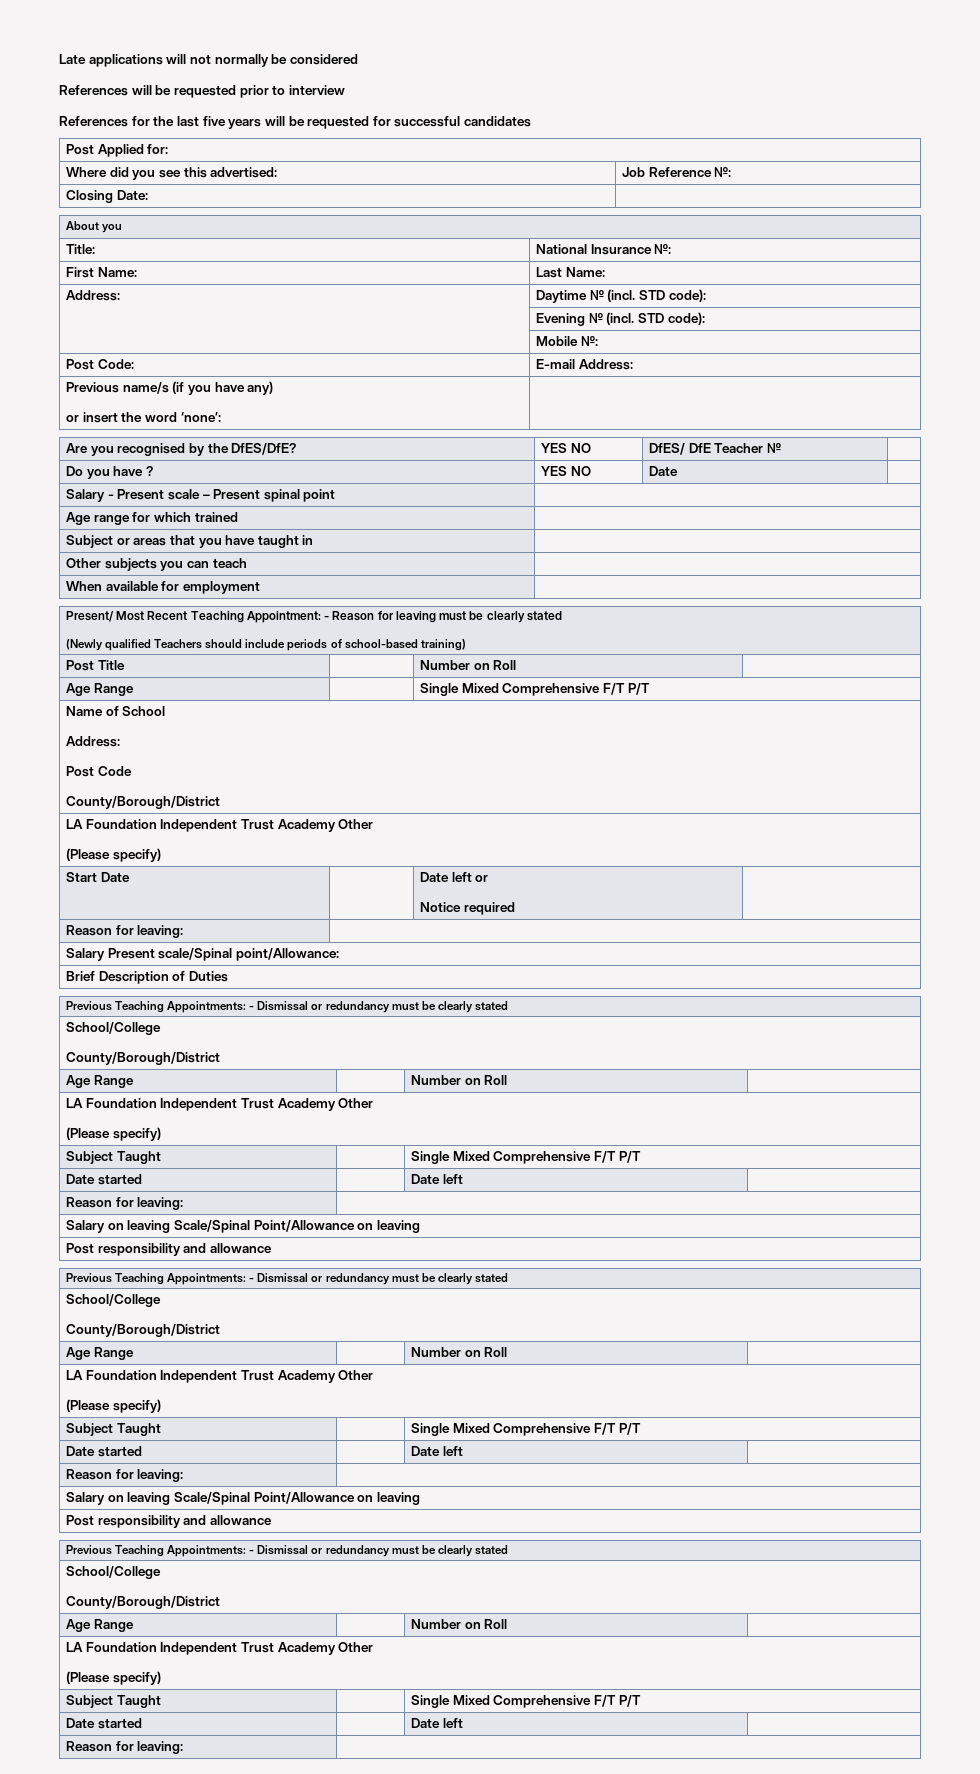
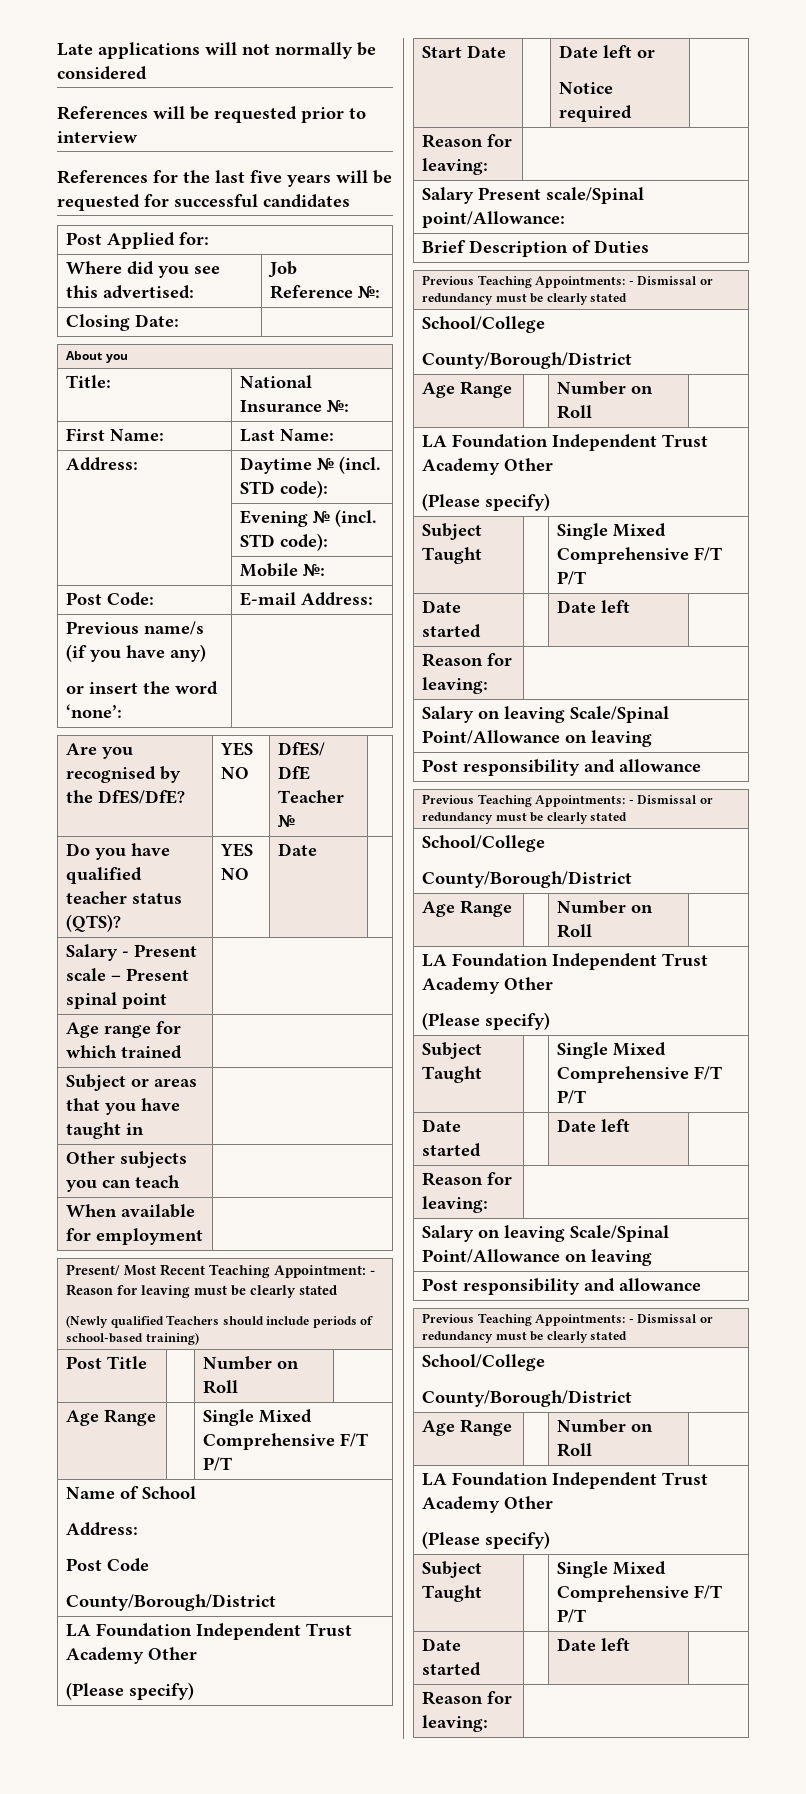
- Do you have ? | YES NO | Date |
+ Do you have qualified teacher status (QTS)? | YES NO | Date |

